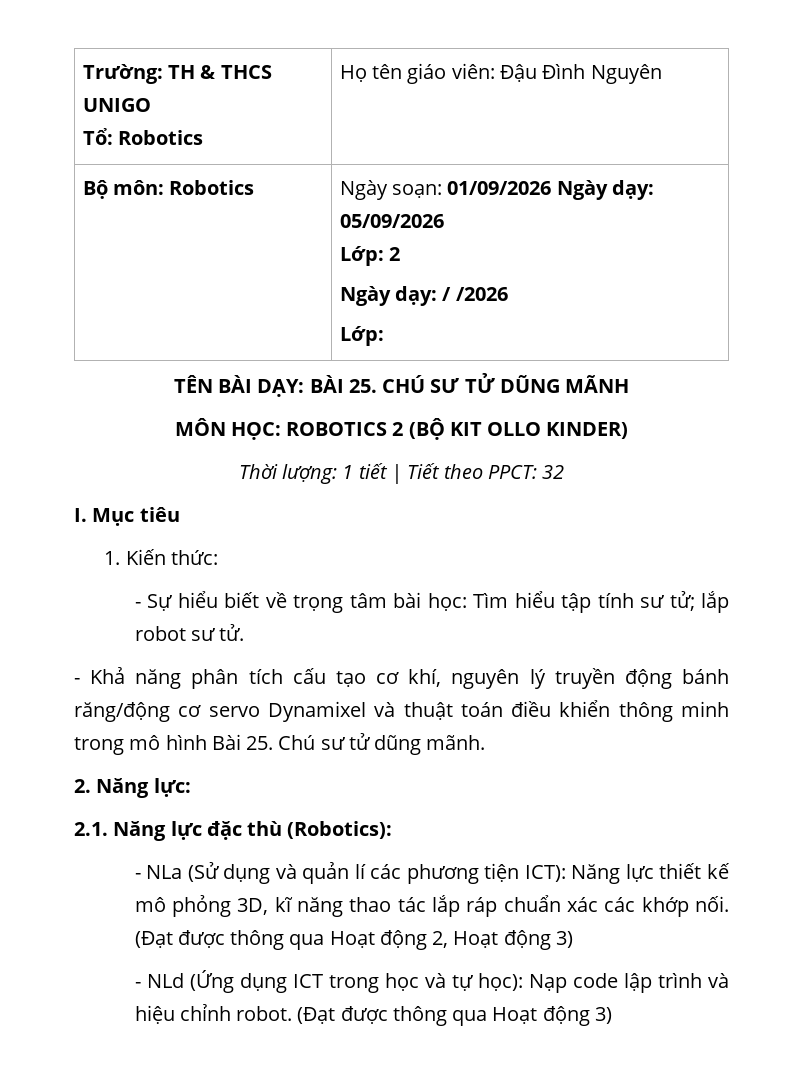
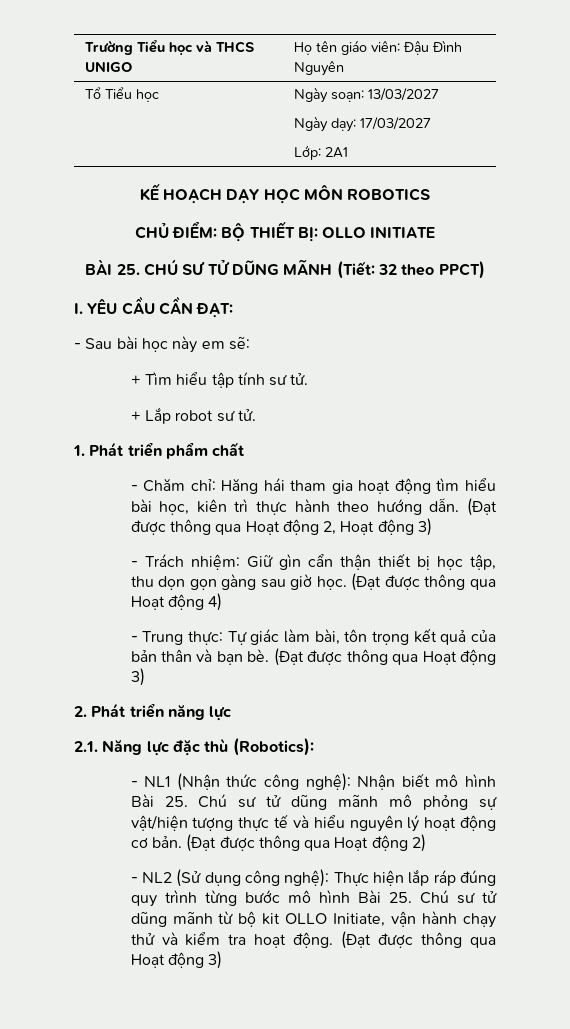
- Trường: TH & THCS UNIGO
- Tổ: Robotics | Họ tên giáo viên: Đậu Đình Nguyên
+ Trường Tiểu học và THCS UNIGO | Họ tên giáo viên: Đậu Đình Nguyên
- Bộ môn: Robotics | Ngày soạn: 01/09/2026 Ngày dạy: 05/09/2026
- Lớp: 2
- Ngày dạy: / /2026
- Lớp:
- TÊN BÀI DẠY: BÀI 25. CHÚ SƯ TỬ DŨNG MÃNH
- MÔN HỌC: ROBOTICS 2 (BỘ KIT OLLO KINDER)
- Thời lượng: 1 tiết | Tiết theo PPCT: 32
- I. Mục tiêu
- 1. Kiến thức:
- - Sự hiểu biết về trọng tâm bài học: Tìm hiểu tập tính sư tử; lắp robot sư tử.
+ Tổ Tiểu học | Ngày soạn: 13/03/2027
+ Ngày dạy: 17/03/2027
+ Lớp: 2A1
+ KẾ HOẠCH DẠY HỌC MÔN ROBOTICS
+ CHỦ ĐIỂM: BỘ THIẾT BỊ: OLLO INITIATE
+ BÀI 25. CHÚ SƯ TỬ DŨNG MÃNH (Tiết: 32 theo PPCT)
+ I. YÊU CẦU CẦN ĐẠT:
+ - Sau bài học này em sẽ:
+ + Tìm hiểu tập tính sư tử.
+ + Lắp robot sư tử.
- - Khả năng phân tích cấu tạo cơ khí, nguyên lý truyền động bánh răng/động cơ servo Dynamixel và thuật toán điều khiển thông minh trong mô hình Bài 25. Chú sư tử dũng mãnh.
- 2. Năng lực:
- 2.1. Năng lực đặc thù (Robotics):
- - NLa (Sử dụng và quản lí các phương tiện ICT): Năng lực thiết kế mô phỏng 3D, kĩ năng thao tác lắp ráp chuẩn xác các khớp nối.
+ 1. Phát triển phẩm chất
+ - Chăm chỉ: Hăng hái tham gia hoạt động tìm hiểu bài học, kiên trì thực hành theo hướng dẫn.
- - NLd (Ứng dụng ICT trong học và tự học): Nạp code lập trình và hiệu chỉnh robot. (Đạt được thông qua Hoạt động 3)
+ - Trách nhiệm: Giữ gìn cẩn thận thiết bị học tập, thu dọn gọn gàng sau giờ học. (Đạt được thông qua Hoạt động 4)
+ - Trung thực: Tự giác làm bài, tôn trọng kết quả của bản thân và bạn bè. (Đạt được thông qua Hoạt động 3)
+ 2. Phát triển năng lực
+ 2.1. Năng lực đặc thù (Robotics):
+ - NL1 (Nhận thức công nghệ): Nhận biết mô hình Bài 25. Chú sư tử dũng mãnh mô phỏng sự vật/hiện tượng thực tế và hiểu nguyên lý hoạt động cơ bản. (Đạt được thông qua Hoạt động 2)
+ - NL2 (Sử dụng công nghệ): Thực hiện lắp ráp đúng quy trình từng bước mô hình Bài 25. Chú sư tử dũng mãnh từ bộ kit OLLO Initiate, vận hành chạy thử và kiểm tra hoạt động. (Đạt được thông qua Hoạt động 3)

